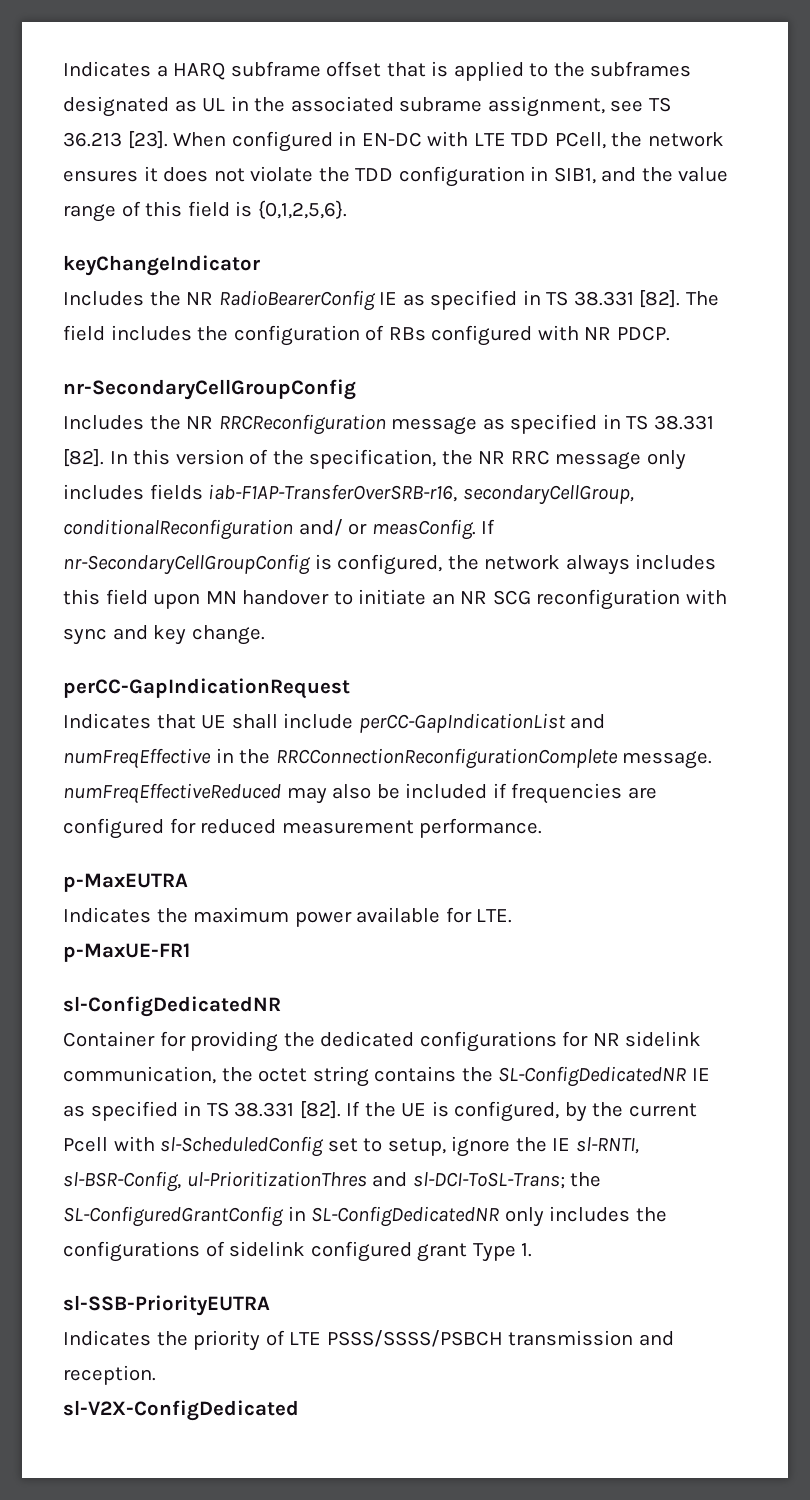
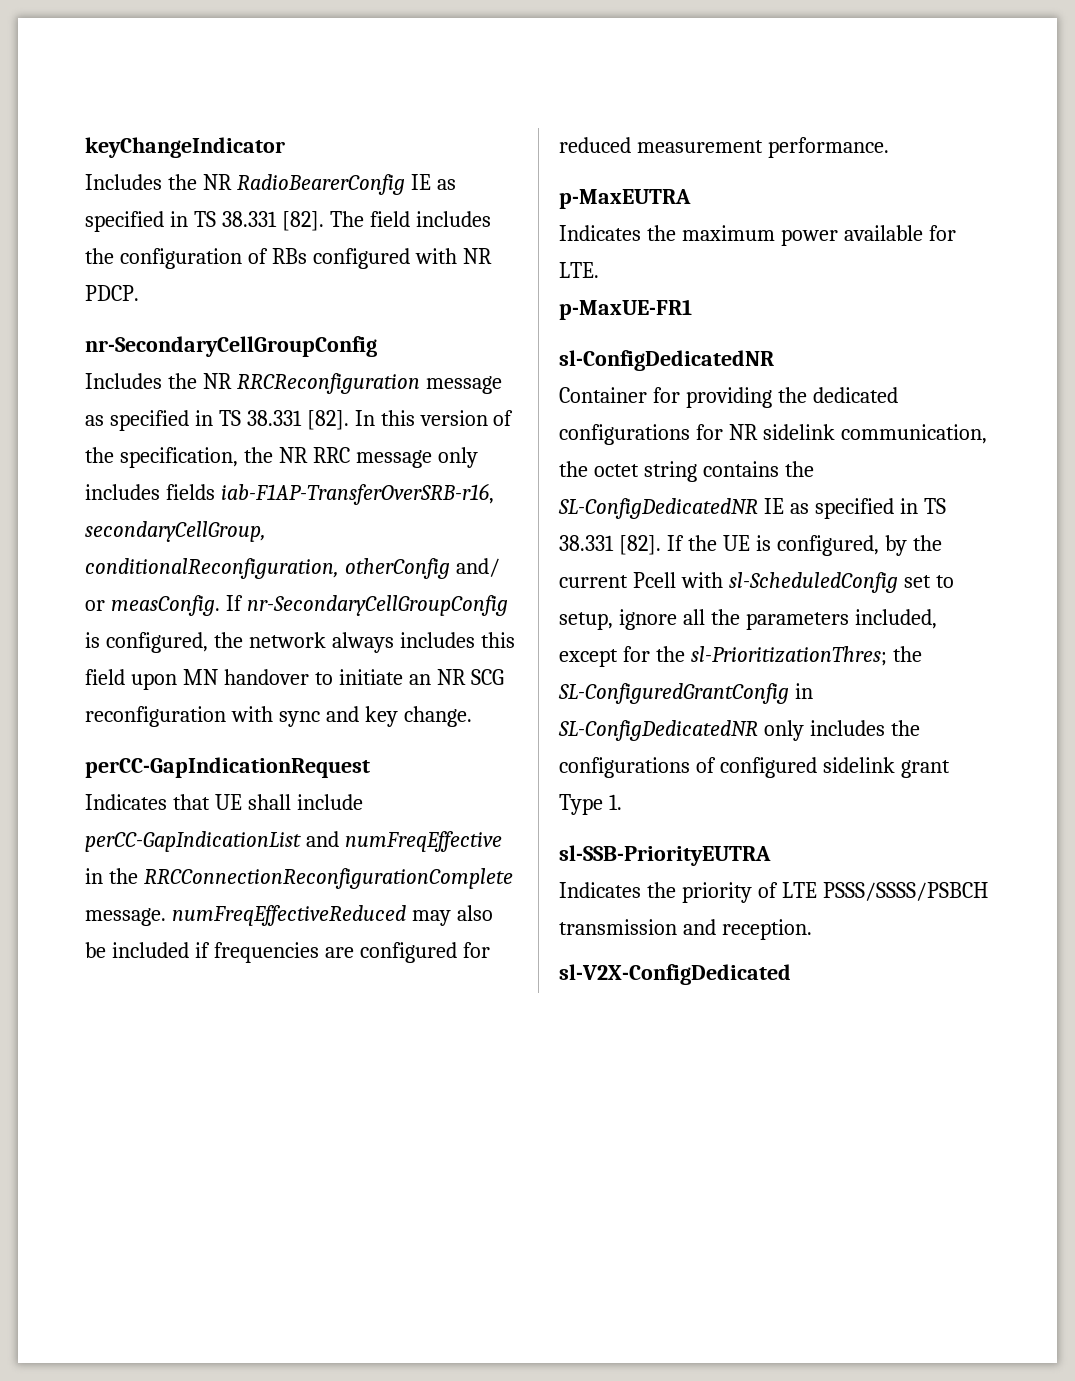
- Indicates a HARQ subframe offset that is applied to the subframes designated as UL in the associated subrame assignment, see TS 36.213 [23]. When configured in EN-DC with LTE TDD PCell, the network ensures it does not violate the TDD configuration in SIB1, and the value range of this field is {0,1,2,5,6}.
- In this version of the specification, the NR RRC message only includes fields iab-F1AP-TransferOverSRB-r16, secondaryCellGroup, conditionalReconfiguration and/ or measConfig.
+ In this version of the specification, the NR RRC message only includes fields iab-F1AP-TransferOverSRB-r16, secondaryCellGroup, conditionalReconfiguration, otherConfig and/ or measConfig.
- If the UE is configured, by the current Pcell with sl-ScheduledConfig set to setup, ignore the IE sl-RNTI, sl-BSR-Config, ul-PrioritizationThres and sl-DCI-ToSL-Trans; the SL-ConfiguredGrantConfig in SL-ConfigDedicatedNR only includes the configurations of sidelink configured grant Type 1.
+ If the UE is configured, by the current Pcell with sl-ScheduledConfig set to setup, ignore all the parameters included, except for the sl-PrioritizationThres; the SL-ConfiguredGrantConfig in SL-ConfigDedicatedNR only includes the configurations of configured sidelink grant Type 1.

